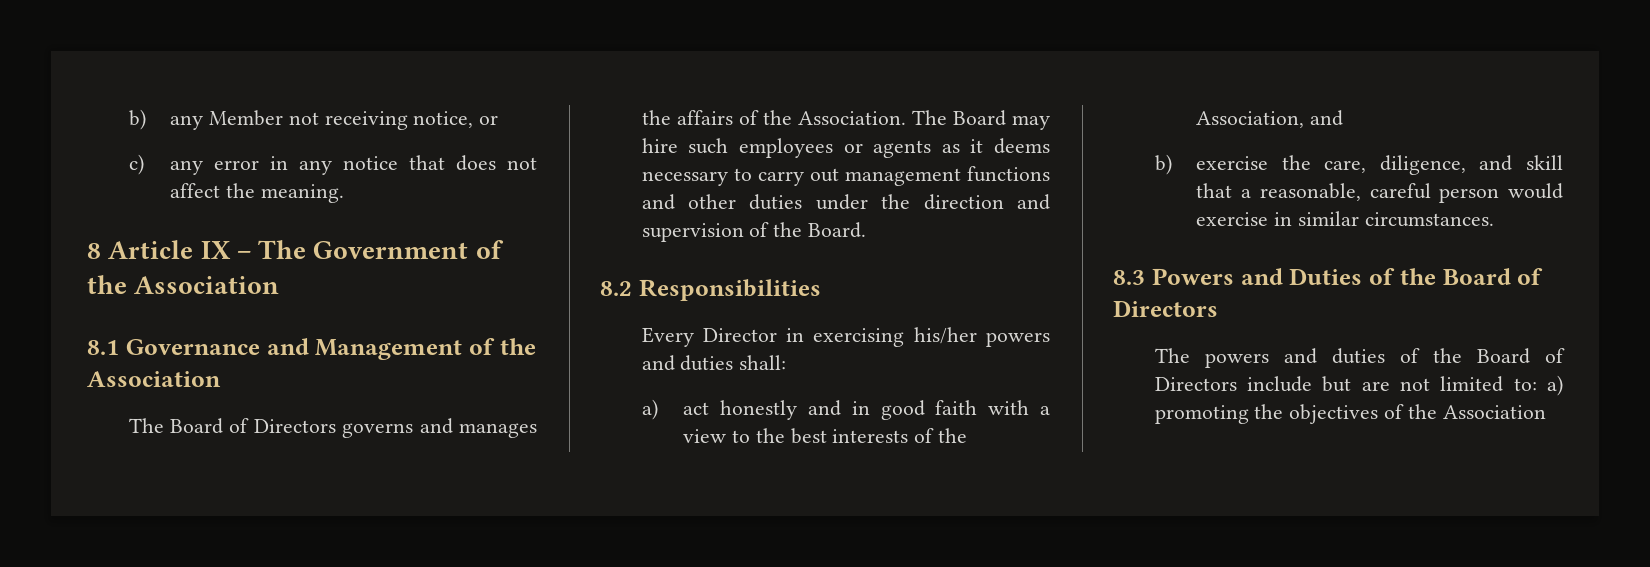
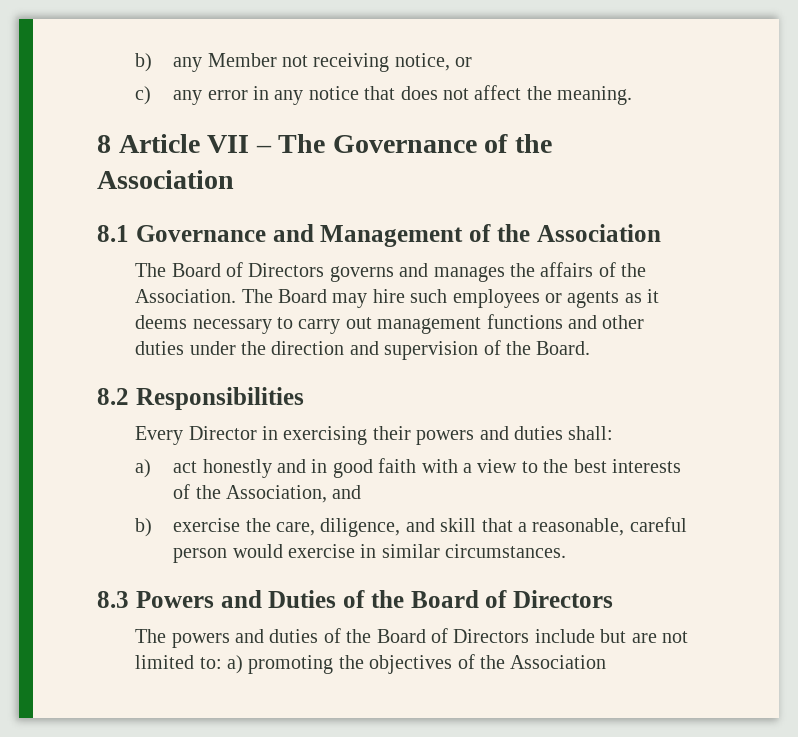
- 8 Article IX – The Government of the Association
+ 8 Article VII – The Governance of the Association
- Every Director in exercising his/her powers and duties shall:
+ Every Director in exercising their powers and duties shall:

